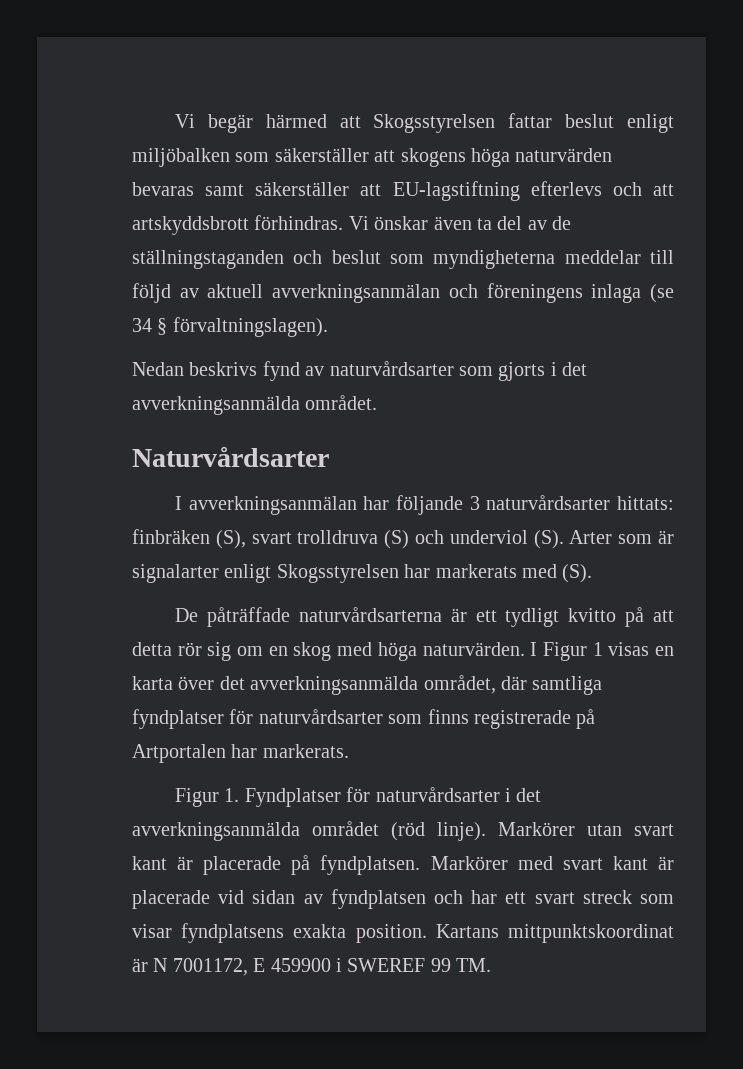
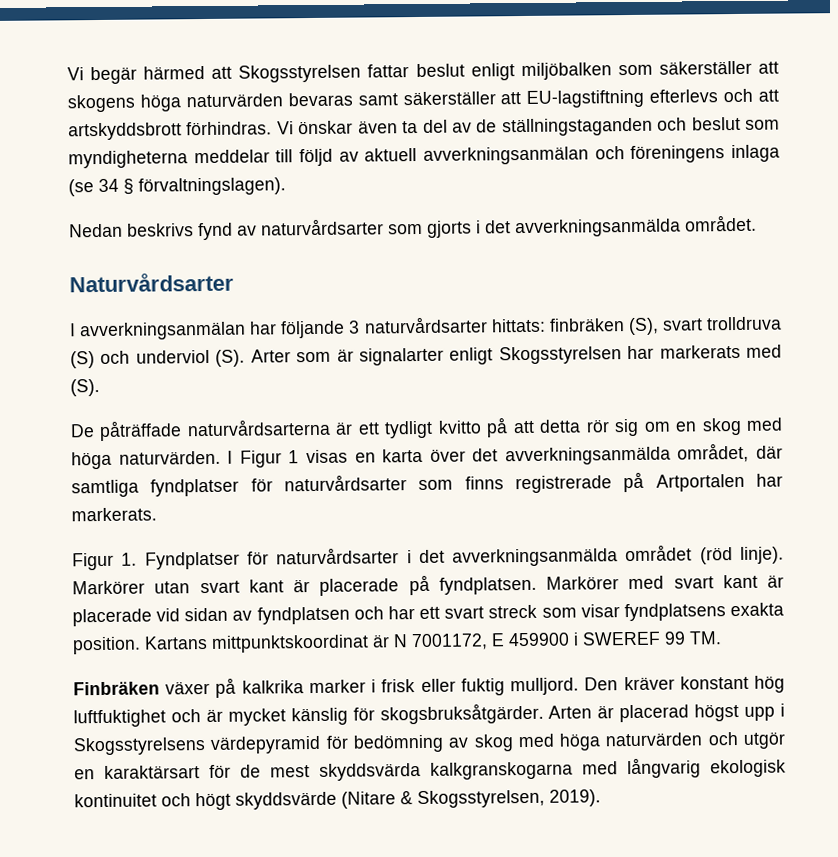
+ Finbräken växer på kalkrika marker i frisk eller fuktig mulljord. Den kräver konstant hög luftfuktighet och är mycket känslig för skogsbruksåtgärder. Arten är placerad högst upp i Skogsstyrelsens värdepyramid för bedömning av skog med höga naturvärden och utgör en karaktärsart för de mest skyddsvärda kalkgranskogarna med långvarig ekologisk kontinuitet och högt skyddsvärde (Nitare & Skogsstyrelsen, 2019).

